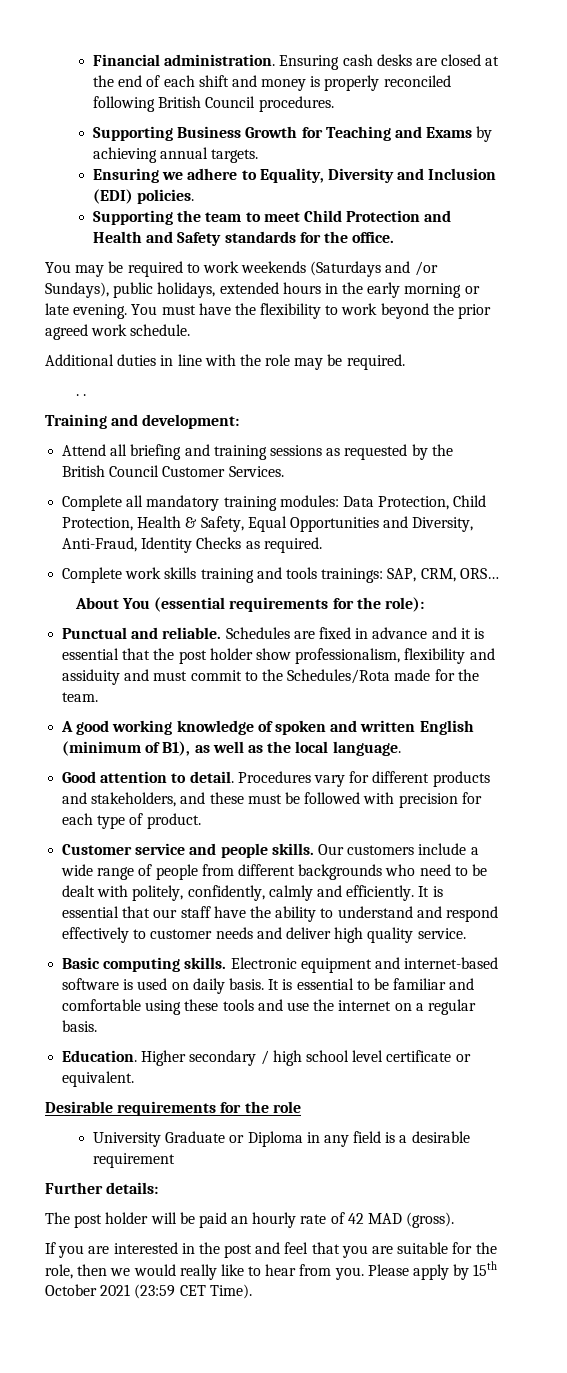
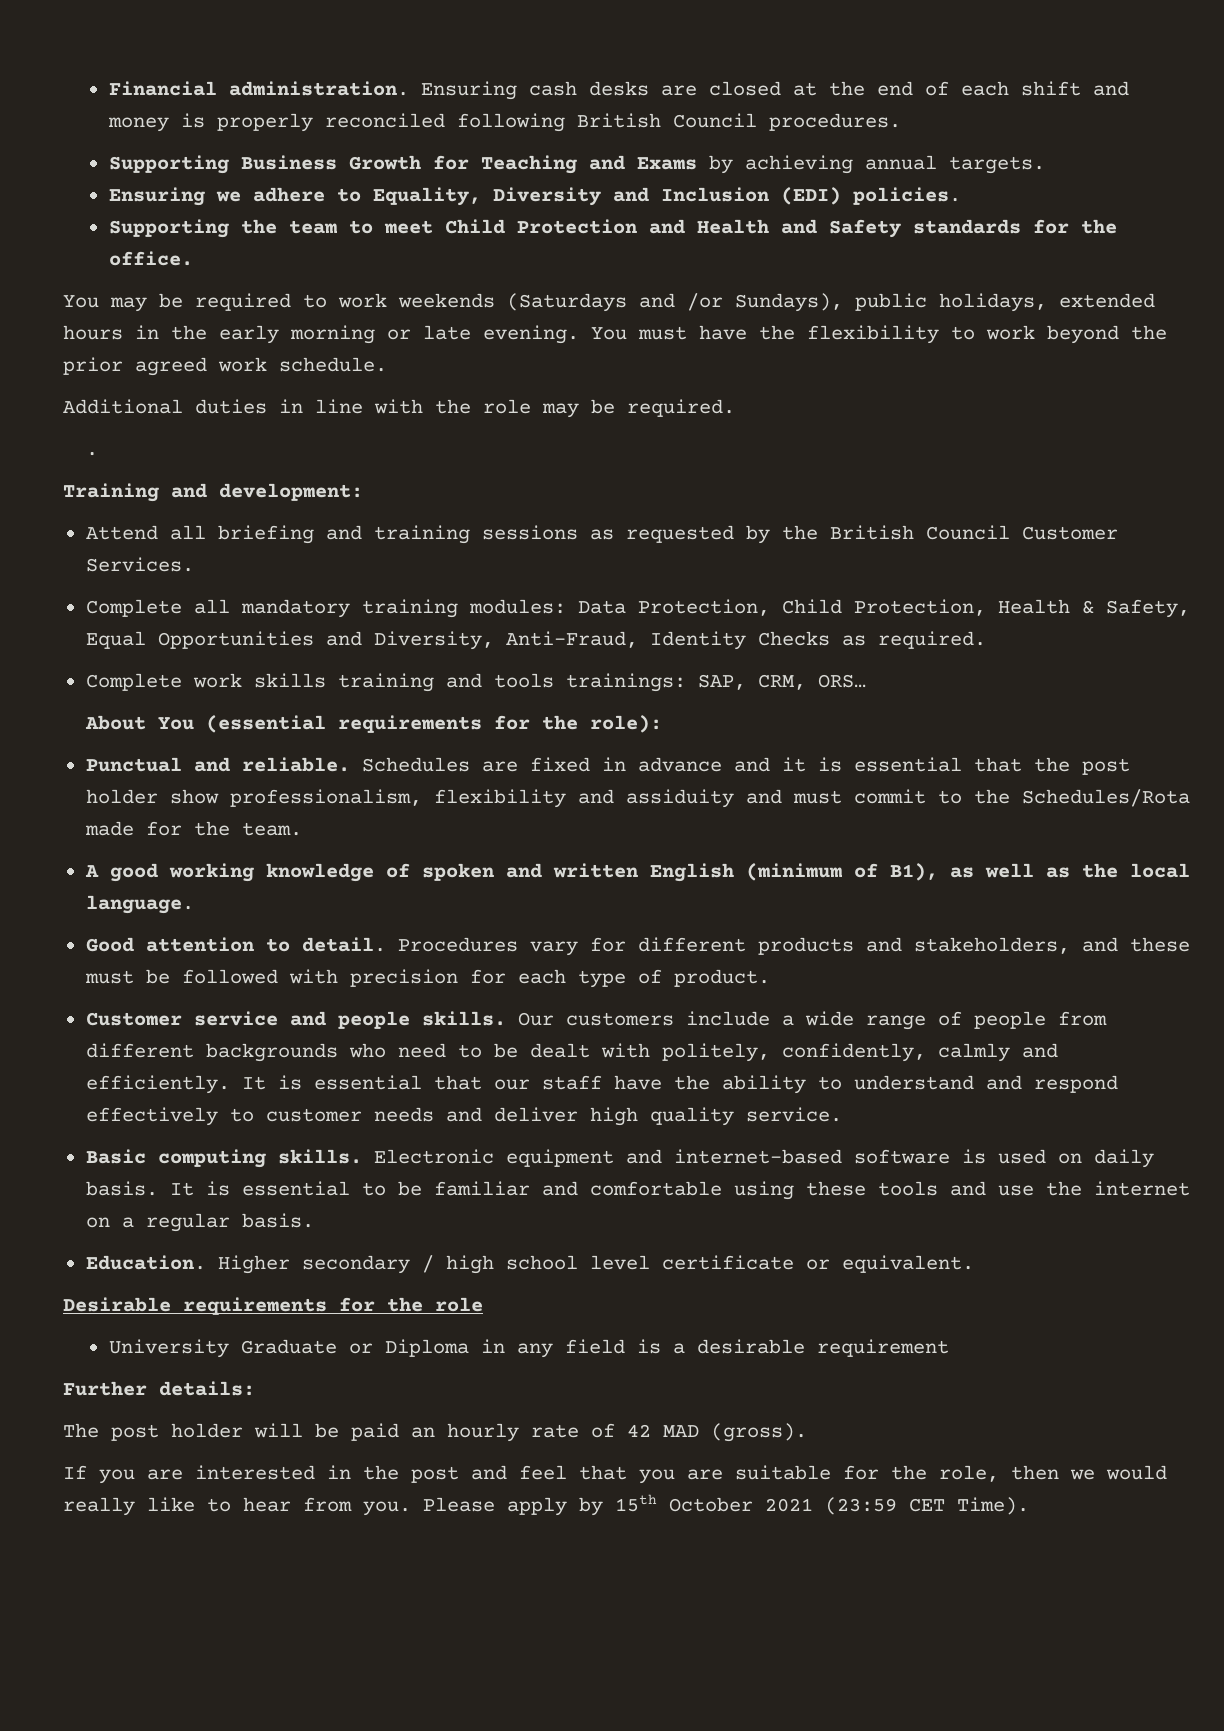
- . .
+ .

